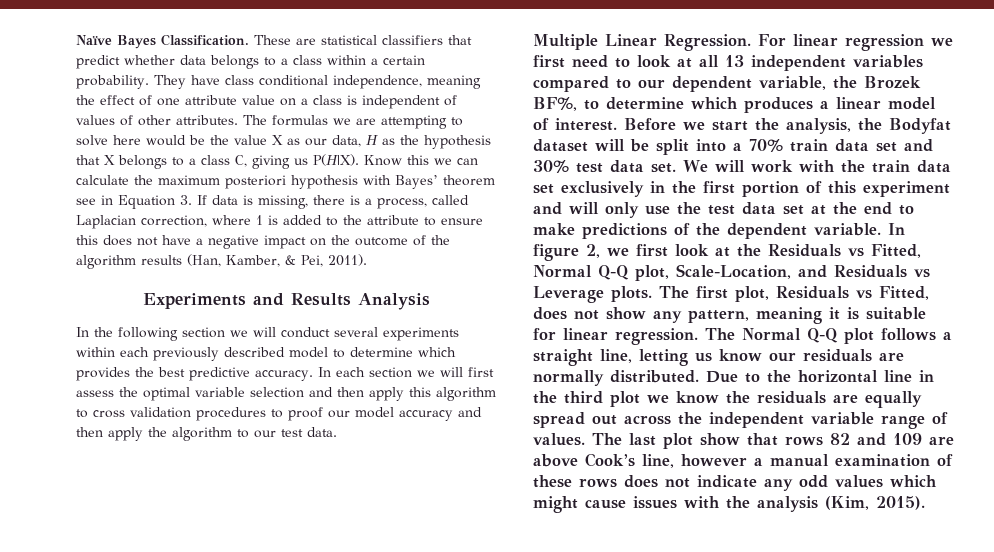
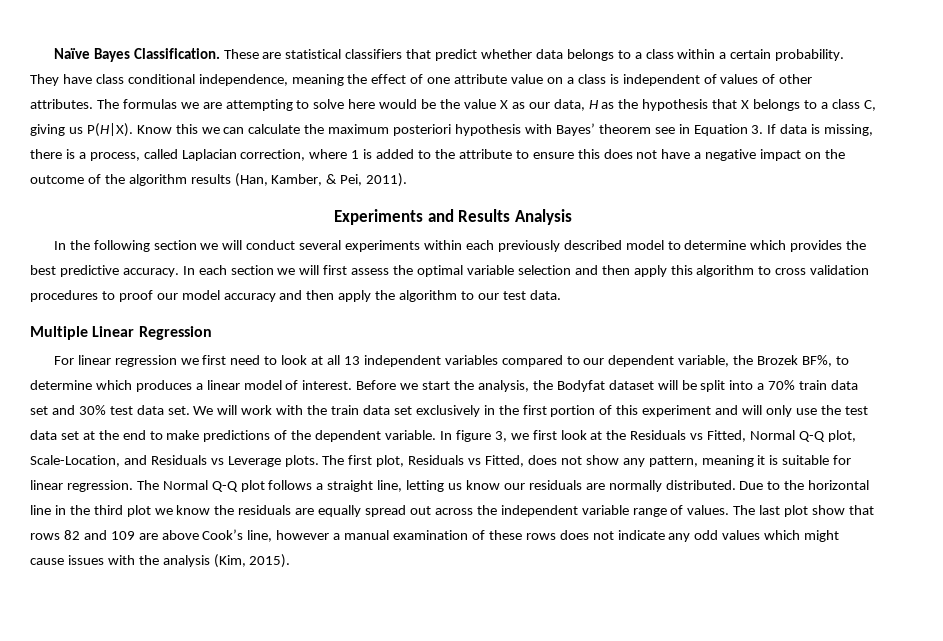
- Multiple Linear Regression. For linear regression we first need to look at all 13 independent variables compared to our dependent variable, the Brozek BF%, to determine which produces a linear model of interest.
+ Multiple Linear Regression
+ For linear regression we first need to look at all 13 independent variables compared to our dependent variable, the Brozek BF%, to determine which produces a linear model of interest.
- In figure 2, we first look at the Residuals vs Fitted, Normal Q-Q plot, Scale-Location, and Residuals vs Leverage plots.
+ In figure 3, we first look at the Residuals vs Fitted, Normal Q-Q plot, Scale-Location, and Residuals vs Leverage plots.

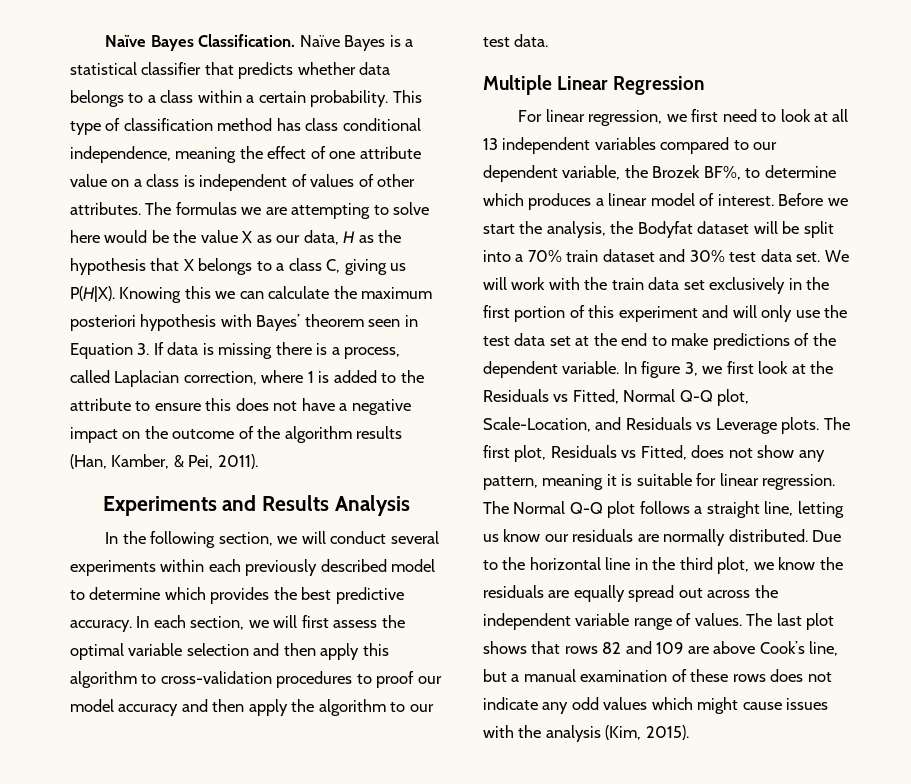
- These are statistical classifiers that predict whether data belongs to a class within a certain probability.
+ Naïve Bayes is a statistical classifier that predicts whether data belongs to a class within a certain probability.
- They have class conditional independence, meaning the effect of one attribute value on a class is independent of values of other attributes.
+ This type of classification method has class conditional independence, meaning the effect of one attribute value on a class is independent of values of other attributes.
- Know this we can calculate the maximum posteriori hypothesis with Bayes’ theorem see in Equation 3. If data is missing, there is a process, called Laplacian correction, where 1 is added to the attribute to ensure this does not have a negative impact on the outcome of the algorithm results (Han, Kamber, & Pei, 2011).
+ Knowing this we can calculate the maximum posteriori hypothesis with Bayes’ theorem seen in Equation 3. If data is missing there is a process, called Laplacian correction, where 1 is added to the attribute to ensure this does not have a negative impact on the outcome of the algorithm results (Han, Kamber, & Pei, 2011).
- In the following section we will conduct several experiments within each previously described model to determine which provides the best predictive accuracy.
+ In the following section, we will conduct several experiments within each previously described model to determine which provides the best predictive accuracy.
- In each section we will first assess the optimal variable selection and then apply this algorithm to cross validation procedures to proof our model accuracy and then apply the algorithm to our test data.
+ In each section, we will first assess the optimal variable selection and then apply this algorithm to cross-validation procedures to proof our model accuracy and then apply the algorithm to our test data.
- For linear regression we first need to look at all 13 independent variables compared to our dependent variable, the Brozek BF%, to determine which produces a linear model of interest.
+ For linear regression, we first need to look at all 13 independent variables compared to our dependent variable, the Brozek BF%, to determine which produces a linear model of interest.
- Before we start the analysis, the Bodyfat dataset will be split into a 70% train data set and 30% test data set.
+ Before we start the analysis, the Bodyfat dataset will be split into a 70% train dataset and 30% test data set.
- Due to the horizontal line in the third plot we know the residuals are equally spread out across the independent variable range of values.
+ Due to the horizontal line in the third plot, we know the residuals are equally spread out across the independent variable range of values.
- The last plot show that rows 82 and 109 are above Cook’s line, however a manual examination of these rows does not indicate any odd values which might cause issues with the analysis (Kim, 2015).
+ The last plot shows that rows 82 and 109 are above Cook’s line, but a manual examination of these rows does not indicate any odd values which might cause issues with the analysis (Kim, 2015).

